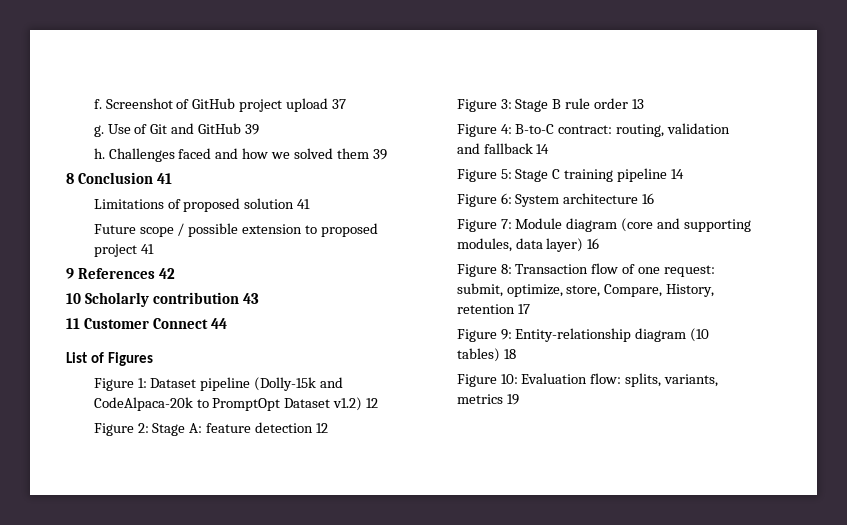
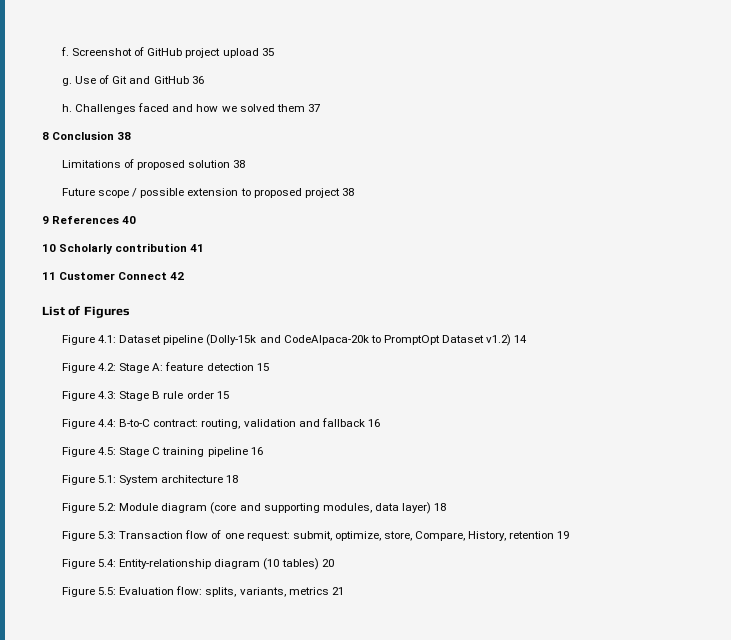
- Screenshot of GitHub project upload 37
+ Screenshot of GitHub project upload 35
- Use of Git and GitHub 39
+ Use of Git and GitHub 36
- Challenges faced and how we solved them 39
+ Challenges faced and how we solved them 37
- 8 Conclusion 41
+ 8 Conclusion 38
- Limitations of proposed solution 41
+ Limitations of proposed solution 38
- Future scope / possible extension to proposed project 41
+ Future scope / possible extension to proposed project 38
- 9 References 42
+ 9 References 40
- 10 Scholarly contribution 43
+ 10 Scholarly contribution 41
- 11 Customer Connect 44
+ 11 Customer Connect 42
- Figure 1: Dataset pipeline (Dolly-15k and CodeAlpaca-20k to PromptOpt Dataset v1.2) 12
- Figure 2: Stage A: feature detection 12
- Figure 3: Stage B rule order 13
- Figure 4: B-to-C contract: routing, validation and fallback 14
- Figure 5: Stage C training pipeline 14
- Figure 6: System architecture 16
- Figure 7: Module diagram (core and supporting modules, data layer) 16
- Figure 8: Transaction flow of one request: submit, optimize, store, Compare, History, retention 17
- Figure 9: Entity-relationship diagram (10 tables) 18
- Figure 10: Evaluation flow: splits, variants, metrics 19
+ Figure 4.1: Dataset pipeline (Dolly-15k and CodeAlpaca-20k to PromptOpt Dataset v1.2) 14
+ Figure 4.2: Stage A: feature detection 15
+ Figure 4.3: Stage B rule order 15
+ Figure 4.4: B-to-C contract: routing, validation and fallback 16
+ Figure 4.5: Stage C training pipeline 16
+ Figure 5.1: System architecture 18
+ Figure 5.2: Module diagram (core and supporting modules, data layer) 18
+ Figure 5.3: Transaction flow of one request: submit, optimize, store, Compare, History, retention 19
+ Figure 5.4: Entity-relationship diagram (10 tables) 20
+ Figure 5.5: Evaluation flow: splits, variants, metrics 21

